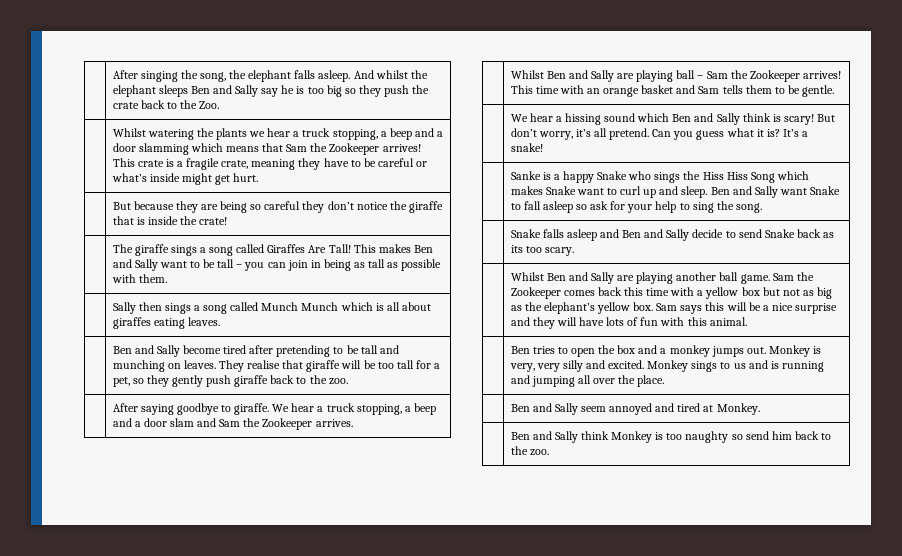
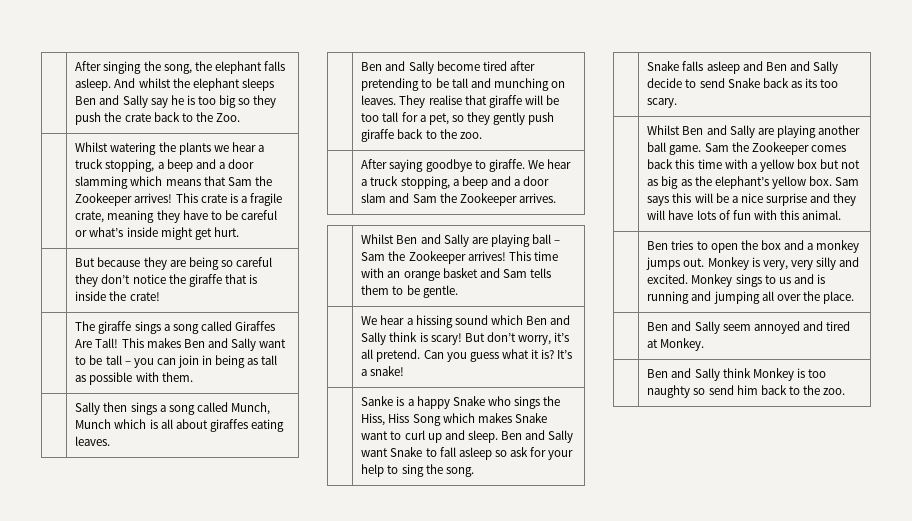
- | Sally then sings a song called Munch Munch which is all about giraffes eating leaves.
+ | Sally then sings a song called Munch, Munch which is all about giraffes eating leaves.
- | Sanke is a happy Snake who sings the Hiss Hiss Song which makes Snake want to curl up and sleep. Ben and Sally want Snake to fall asleep so ask for your help to sing the song.
+ | Sanke is a happy Snake who sings the Hiss, Hiss Song which makes Snake want to curl up and sleep. Ben and Sally want Snake to fall asleep so ask for your help to sing the song.

